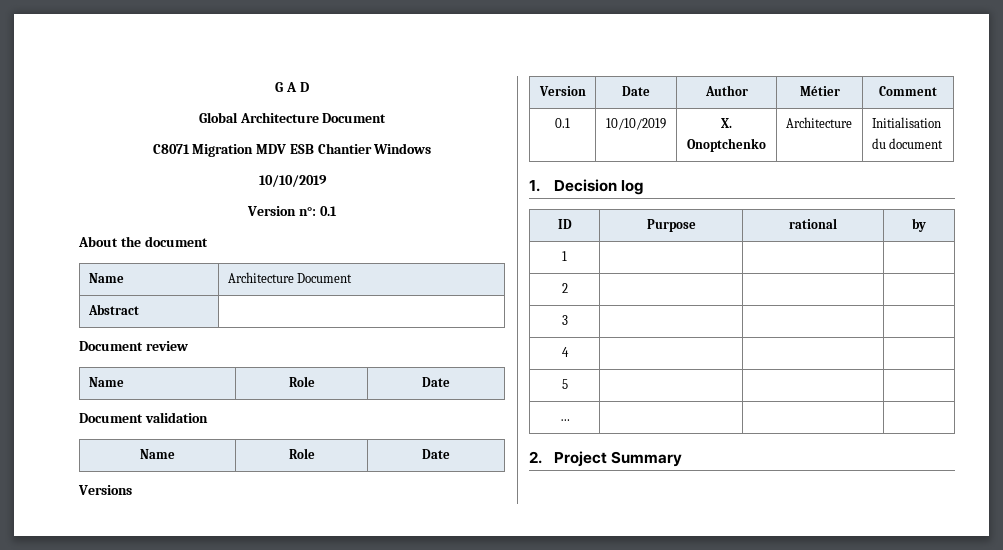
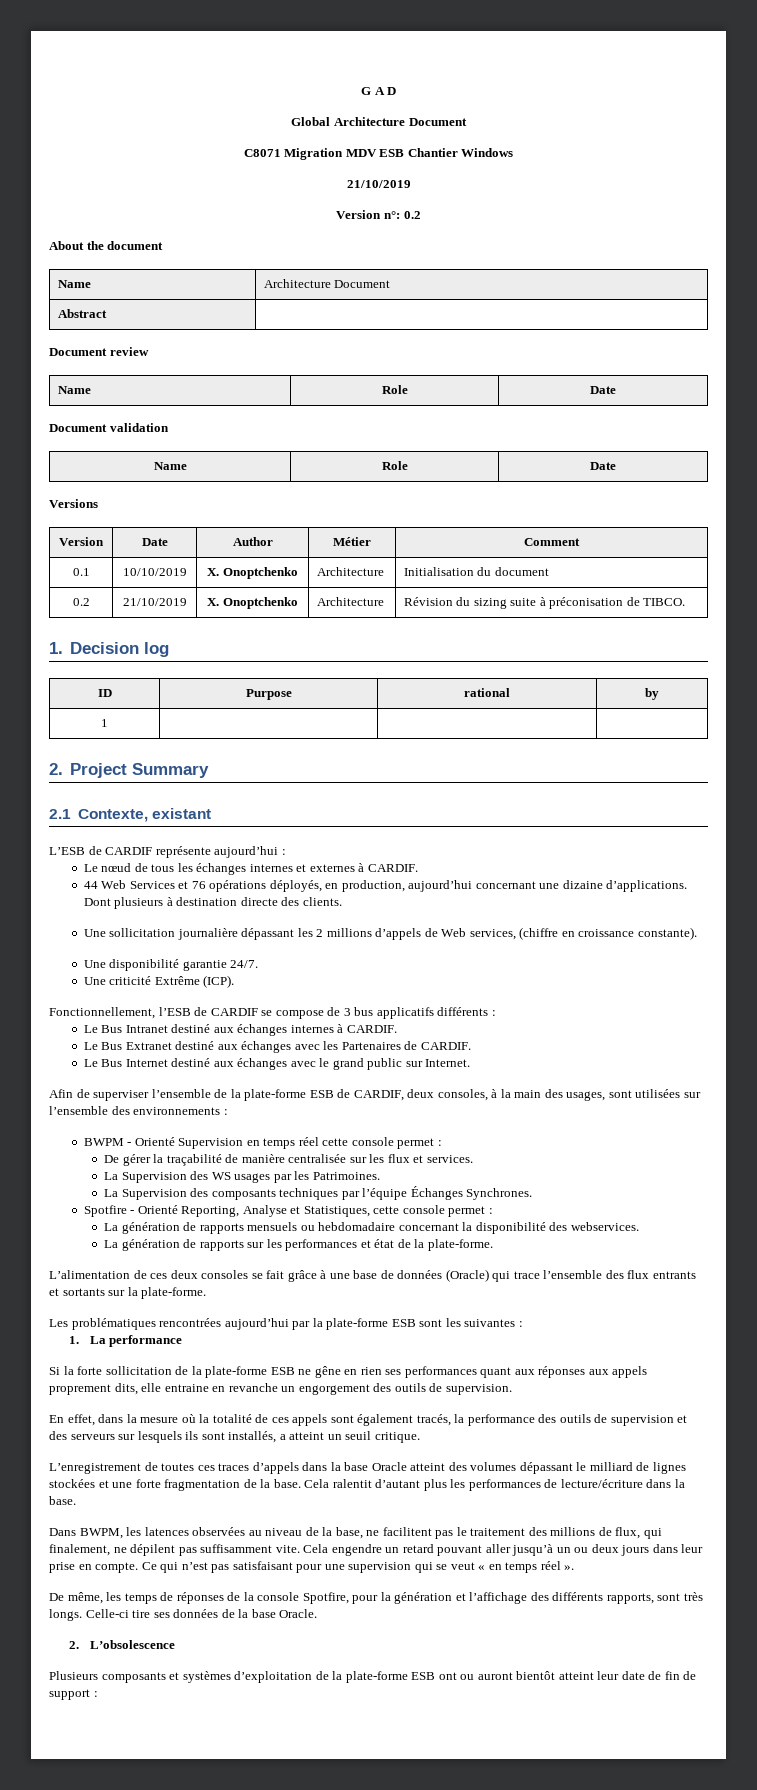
  C8071 Migration MDV ESB Chantier Windows
- 10/10/2019
+ 21/10/2019
- Version n°: 0.1
+ Version n°: 0.2
+ 0.2 | 21/10/2019 | X. Onoptchenko | Architecture | Révision du sizing suite à préconisation de TIBCO.
- 2 | | |
- 3 | | |
- 4 | | |
- 5 | | |
- … | | |
  2. Project Summary
+ 2.1 Contexte, existant
+ L’ESB de CARDIF représente aujourd’hui :
+ Le nœud de tous les échanges internes et externes à CARDIF.
+ 44 Web Services et 76 opérations déployés, en production, aujourd’hui concernant une dizaine d’applications. Dont plusieurs à destination directe des clients.
+ Une sollicitation journalière dépassant les 2 millions d’appels de Web services, (chiffre en croissance constante).
+ Une disponibilité garantie 24/7.
+ Une criticité Extrême (ICP).
+ Fonctionnellement, l’ESB de CARDIF se compose de 3 bus applicatifs différents :
+ Le Bus Intranet destiné aux échanges internes à CARDIF.
+ Le Bus Extranet destiné aux échanges avec les Partenaires de CARDIF.
+ Le Bus Internet destiné aux échanges avec le grand public sur Internet.
+ Afin de superviser l’ensemble de la plate-forme ESB de CARDIF, deux consoles, à la main des usages, sont utilisées sur l’ensemble des environnements :
+ BWPM - Orienté Supervision en temps réel cette console permet :
+ De gérer la traçabilité de manière centralisée sur les flux et services.
+ La Supervision des WS usages par les Patrimoines.
+ La Supervision des composants techniques par l’équipe Échanges Synchrones.
+ Spotfire - Orienté Reporting, Analyse et Statistiques, cette console permet :
+ La génération de rapports mensuels ou hebdomadaire concernant la disponibilité des webservices.
+ La génération de rapports sur les performances et état de la plate-forme.
+ L’alimentation de ces deux consoles se fait grâce à une base de données (Oracle) qui trace l’ensemble des flux entrants et sortants sur la plate-forme.
+ Les problématiques rencontrées aujourd’hui par la plate-forme ESB sont les suivantes :
+ 1. La performance
+ Si la forte sollicitation de la plate-forme ESB ne gêne en rien ses performances quant aux réponses aux appels proprement dits, elle entraine en revanche un engorgement des outils de supervision.
+ En effet, dans la mesure où la totalité de ces appels sont également tracés, la performance des outils de supervision et des serveurs sur lesquels ils sont installés, a atteint un seuil critique.
+ L’enregistrement de toutes ces traces d’appels dans la base Oracle atteint des volumes dépassant le milliard de lignes stockées et une forte fragmentation de la base. Cela ralentit d’autant plus les performances de lecture/écriture dans la base.
+ Dans BWPM, les latences observées au niveau de la base, ne facilitent pas le traitement des millions de flux, qui finalement, ne dépilent pas suffisamment vite. Cela engendre un retard pouvant aller jusqu’à un ou deux jours dans leur prise en compte. Ce qui n’est pas satisfaisant pour une supervision qui se veut « en temps réel ».
+ De même, les temps de réponses de la console Spotfire, pour la génération et l’affichage des différents rapports, sont très longs. Celle-ci tire ses données de la base Oracle.
+ 2. L’obsolescence
+ Plusieurs composants et systèmes d’exploitation de la plate-forme ESB ont ou auront bientôt atteint leur date de fin de support :

